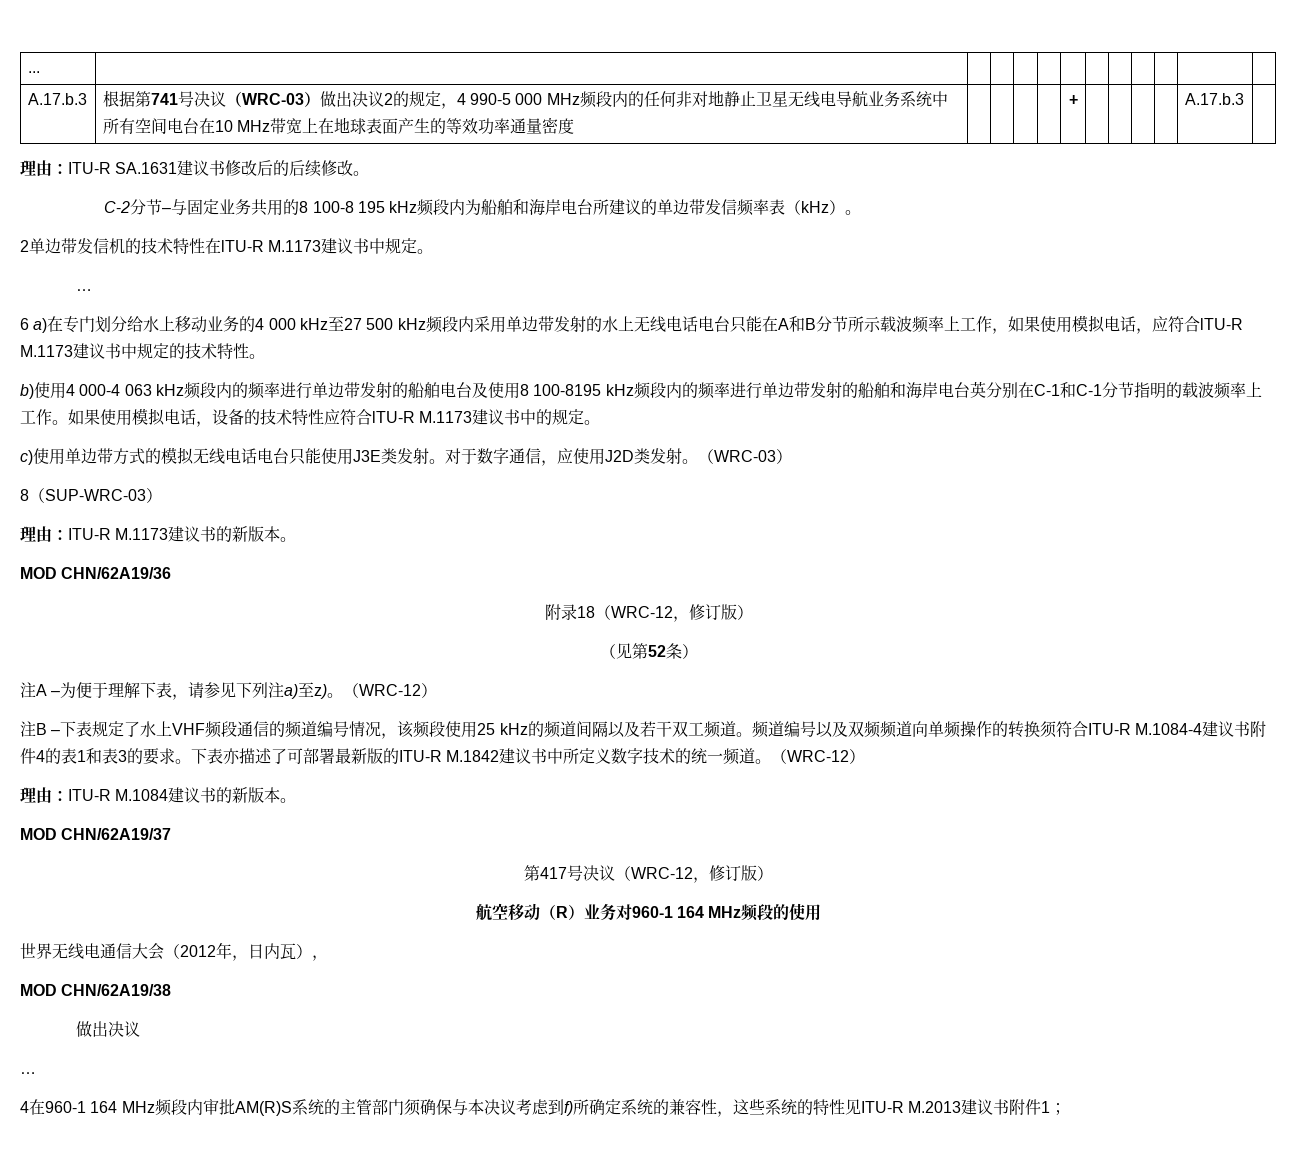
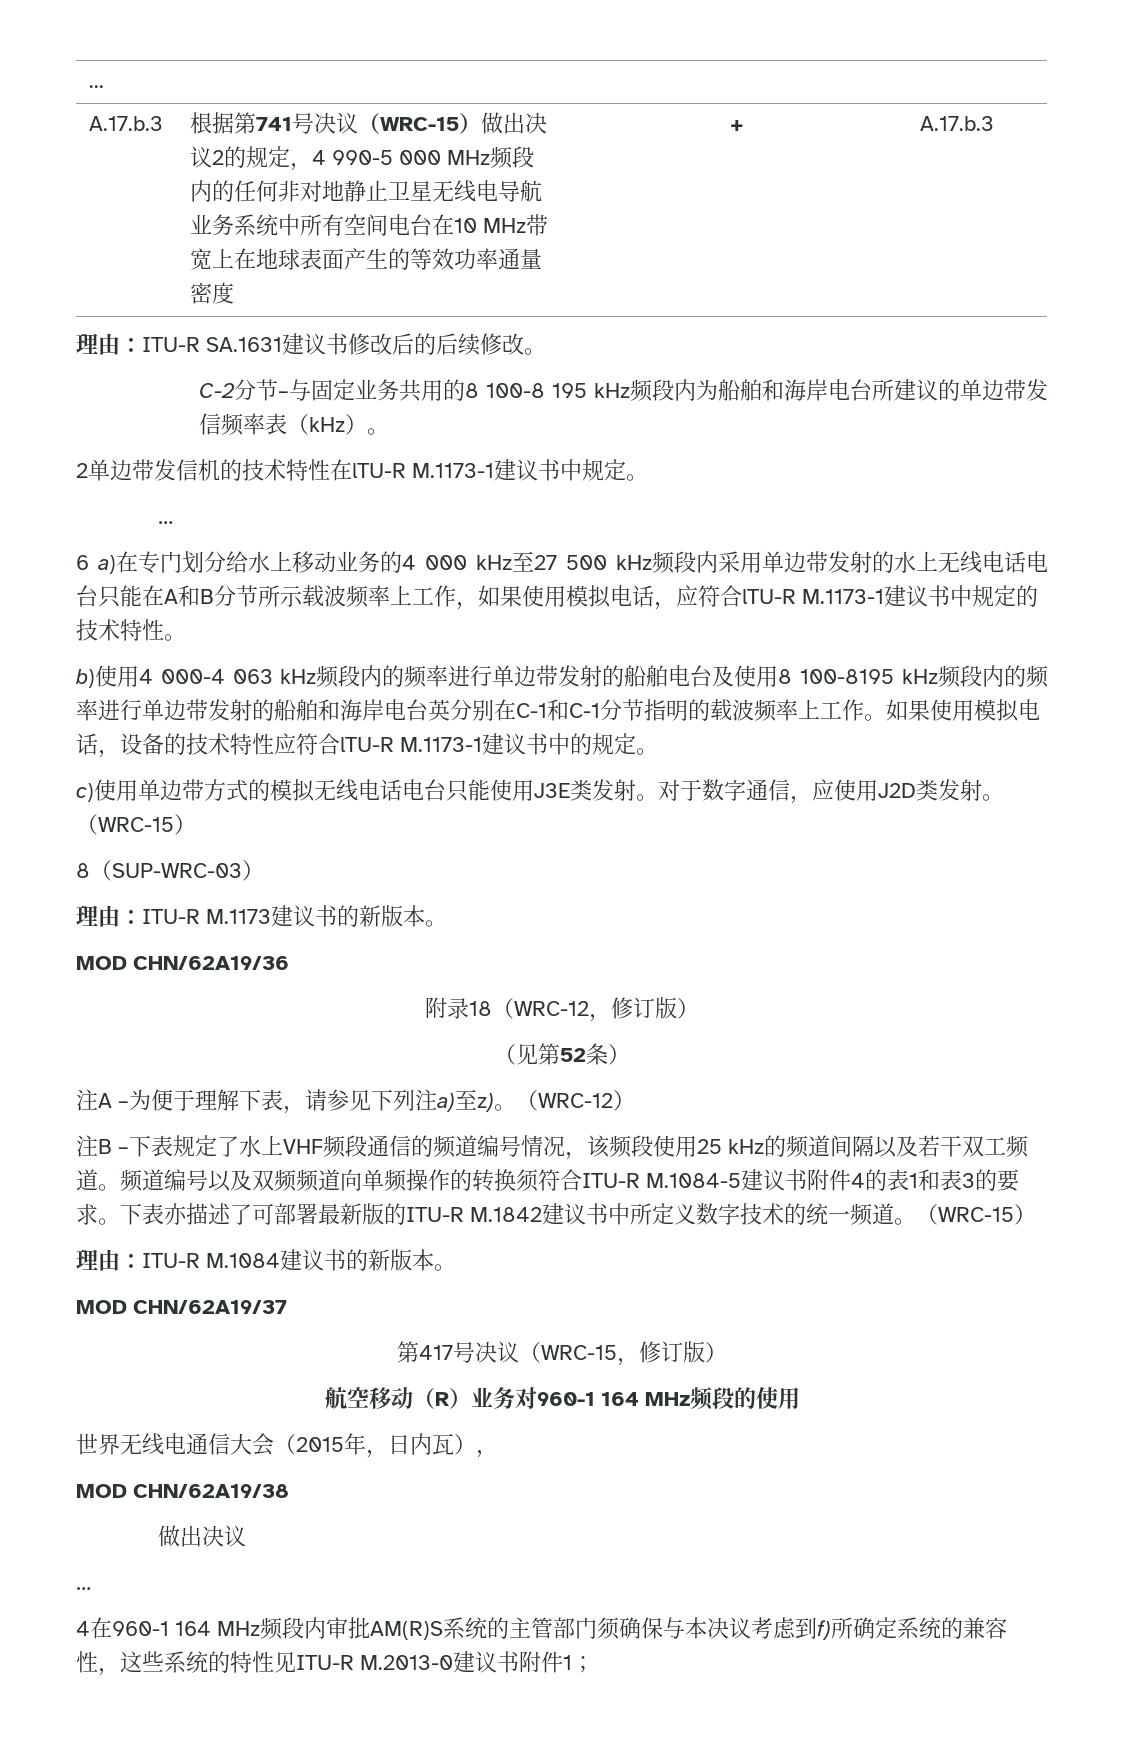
- 根据第741号决议（WRC-03）做出决议2的规定，4 990-5 000 MHz频段内的任何非对地静止卫星无线电导航业务系统中所有空间电台在10 MHz带宽上在地球表面产生的等效功率通量密度
+ 根据第741号决议（WRC-15）做出决议2的规定，4 990-5 000 MHz频段内的任何非对地静止卫星无线电导航业务系统中所有空间电台在10 MHz带宽上在地球表面产生的等效功率通量密度
- 2单边带发信机的技术特性在lTU-R M.1173建议书中规定。
+ 2单边带发信机的技术特性在lTU-R M.1173-1建议书中规定。
- 6 a)在专门划分给水上移动业务的4 000 kHz至27 500 kHz频段内采用单边带发射的水上无线电话电台只能在A和B分节所示载波频率上工作，如果使用模拟电话，应符合lTU-R M.1173建议书中规定的技术特性。
+ 6 a)在专门划分给水上移动业务的4 000 kHz至27 500 kHz频段内采用单边带发射的水上无线电话电台只能在A和B分节所示载波频率上工作，如果使用模拟电话，应符合lTU-R M.1173-1建议书中规定的技术特性。
- 如果使用模拟电话，设备的技术特性应符合lTU-R M.1173建议书中的规定。
+ 如果使用模拟电话，设备的技术特性应符合lTU-R M.1173-1建议书中的规定。
- 对于数字通信，应使用J2D类发射。（WRC-03）
+ 对于数字通信，应使用J2D类发射。（WRC-15）
- 频道编号以及双频频道向单频操作的转换须符合ITU-R M.1084-4建议书附件4的表1和表3的要求。
+ 频道编号以及双频频道向单频操作的转换须符合ITU-R M.1084-5建议书附件4的表1和表3的要求。
- 下表亦描述了可部署最新版的ITU-R M.1842建议书中所定义数字技术的统一频道。（WRC-12）
+ 下表亦描述了可部署最新版的ITU-R M.1842建议书中所定义数字技术的统一频道。（WRC-15）
- 第417号决议（WRC-12，修订版）
+ 第417号决议（WRC-15，修订版）
- 世界无线电通信大会（2012年，日内瓦），
+ 世界无线电通信大会（2015年，日内瓦），
- 4在960-1 164 MHz频段内审批AM(R)S系统的主管部门须确保与本决议考虑到f)所确定系统的兼容性，这些系统的特性见ITU-R M.2013建议书附件1；
+ 4在960-1 164 MHz频段内审批AM(R)S系统的主管部门须确保与本决议考虑到f)所确定系统的兼容性，这些系统的特性见ITU-R M.2013-0建议书附件1；

